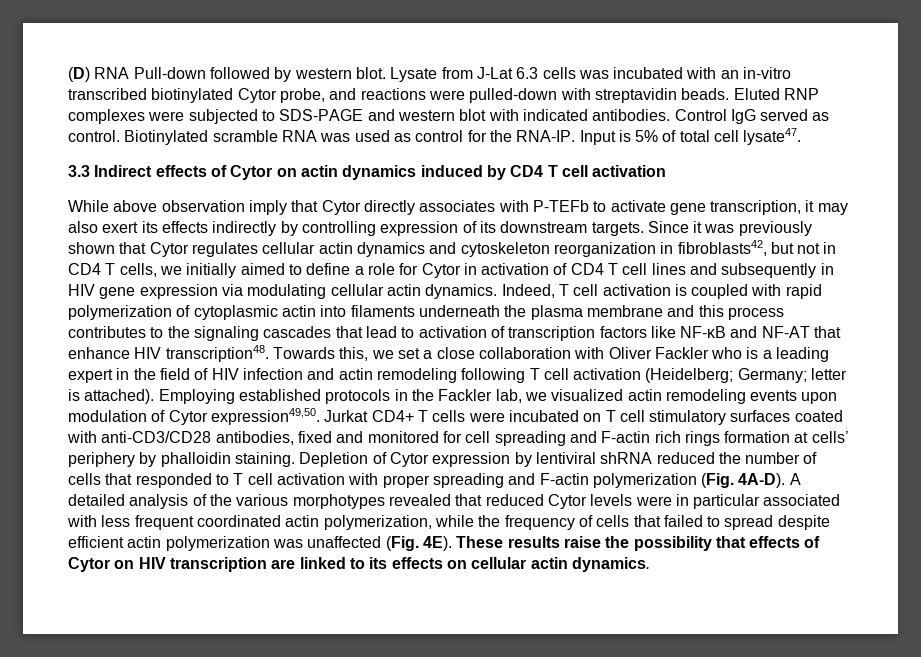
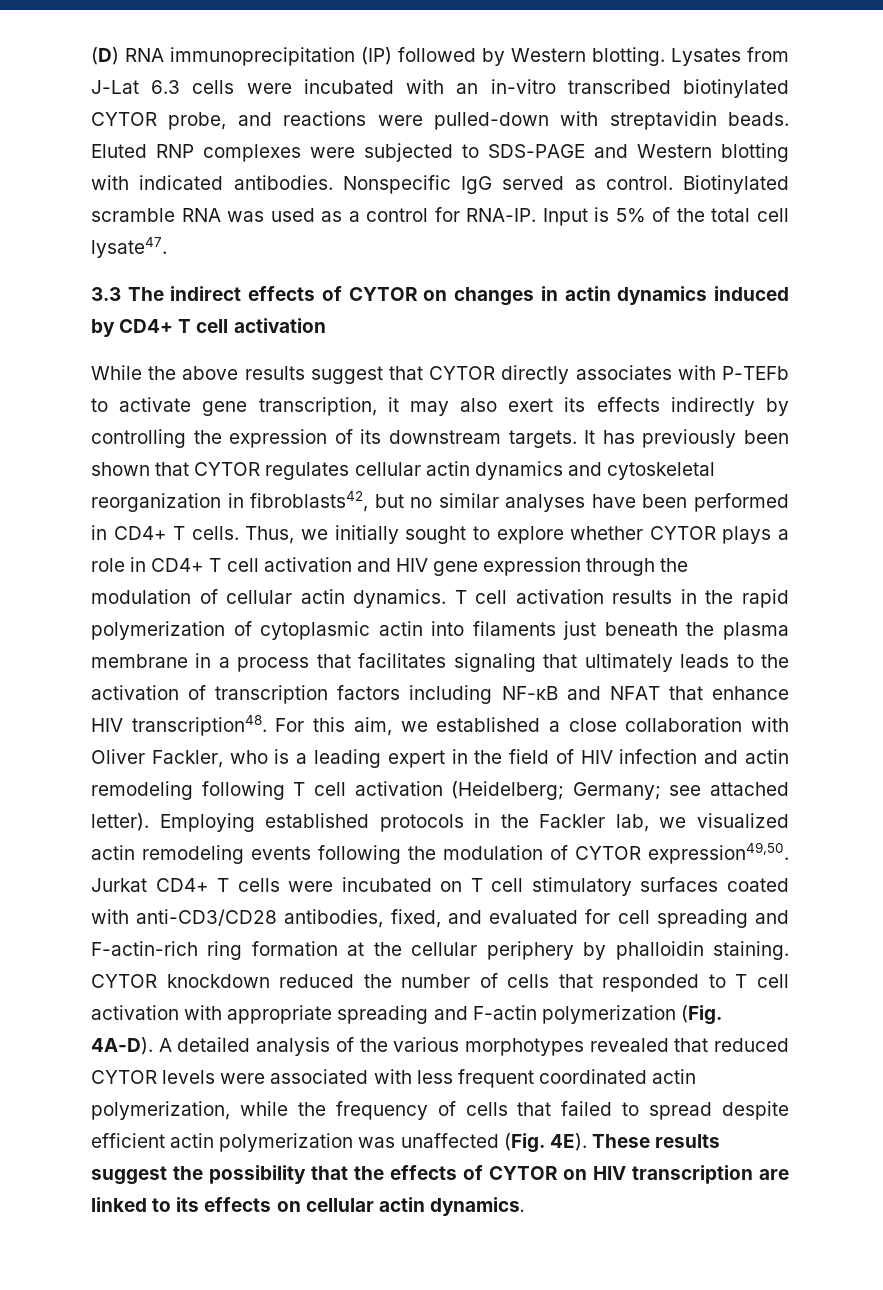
- (D) RNA Pull-down followed by western blot. Lysate from J-Lat 6.3 cells was incubated with an in-vitro transcribed biotinylated Cytor probe, and reactions were pulled-down with streptavidin beads.
+ (D) RNA immunoprecipitation (IP) followed by Western blotting. Lysates from J-Lat 6.3 cells were incubated with an in-vitro transcribed biotinylated CYTOR probe, and reactions were pulled-down with streptavidin beads.
- Eluted RNP complexes were subjected to SDS-PAGE and western blot with indicated antibodies.
+ Eluted RNP complexes were subjected to SDS-PAGE and Western blotting with indicated antibodies.
- Control IgG served as control.
+ Nonspecific IgG served as control.
- Biotinylated scramble RNA was used as control for the RNA-IP.
+ Biotinylated scramble RNA was used as a control for RNA-IP.
- Input is 5% of total cell lysate47.
+ Input is 5% of the total cell lysate47.
- 3.3 Indirect effects of Cytor on actin dynamics induced by CD4 T cell activation
+ 3.3 The indirect effects of CYTOR on changes in actin dynamics induced by CD4+ T cell activation
- While above observation imply that Cytor directly associates with P-TEFb to activate gene transcription, it may also exert its effects indirectly by controlling expression of its downstream targets.
+ While the above results suggest that CYTOR directly associates with P-TEFb to activate gene transcription, it may also exert its effects indirectly by controlling the expression of its downstream targets.
- Since it was previously shown that Cytor regulates cellular actin dynamics and cytoskeleton reorganization in fibroblasts42, but not in CD4 T cells, we initially aimed to define a role for Cytor in activation of CD4 T cell lines and subsequently in HIV gene expression via modulating cellular actin dynamics. Indeed, T cell activation is coupled with rapid polymerization of cytoplasmic actin into filaments underneath the plasma membrane and this process contributes to the signaling cascades that lead to activation of transcription factors like NF-κB and NF-AT that enhance HIV transcription48.
+ It has previously been shown that CYTOR regulates cellular actin dynamics and cytoskeletal reorganization in fibroblasts42, but no similar analyses have been performed in CD4+ T cells. Thus, we initially sought to explore whether CYTOR plays a role in CD4+ T cell activation and HIV gene expression through the modulation of cellular actin dynamics. T cell activation results in the rapid polymerization of cytoplasmic actin into filaments just beneath the plasma membrane in a process that facilitates signaling that ultimately leads to the activation of transcription factors including NF-κB and NFAT that enhance HIV transcription48.
- Towards this, we set a close collaboration with Oliver Fackler who is a leading expert in the field of HIV infection and actin remodeling following T cell activation (Heidelberg; Germany; letter is attached).
+ For this aim, we established a close collaboration with Oliver Fackler, who is a leading expert in the field of HIV infection and actin remodeling following T cell activation (Heidelberg; Germany; see attached letter).
- Employing established protocols in the Fackler lab, we visualized actin remodeling events upon modulation of Cytor expression49,50.
+ Employing established protocols in the Fackler lab, we visualized actin remodeling events following the modulation of CYTOR expression49,50.
- Jurkat CD4+ T cells were incubated on T cell stimulatory surfaces coated with anti-CD3/CD28 antibodies, fixed and monitored for cell spreading and F-actin rich rings formation at cells’ periphery by phalloidin staining. Depletion of Cytor expression by lentiviral shRNA reduced the number of cells that responded to T cell activation with proper spreading and F-actin polymerization (Fig. 4A-D).
+ Jurkat CD4+ T cells were incubated on T cell stimulatory surfaces coated with anti-CD3/CD28 antibodies, fixed, and evaluated for cell spreading and F-actin-rich ring formation at the cellular periphery by phalloidin staining. CYTOR knockdown reduced the number of cells that responded to T cell activation with appropriate spreading and F-actin polymerization (Fig. 4A-D).
- A detailed analysis of the various morphotypes revealed that reduced Cytor levels were in particular associated with less frequent coordinated actin polymerization, while the frequency of cells that failed to spread despite efficient actin polymerization was unaffected (Fig. 4E).
+ A detailed analysis of the various morphotypes revealed that reduced CYTOR levels were associated with less frequent coordinated actin polymerization, while the frequency of cells that failed to spread despite efficient actin polymerization was unaffected (Fig. 4E).
- These results raise the possibility that effects of Cytor on HIV transcription are linked to its effects on cellular actin dynamics.
+ These results suggest the possibility that the effects of CYTOR on HIV transcription are linked to its effects on cellular actin dynamics.

